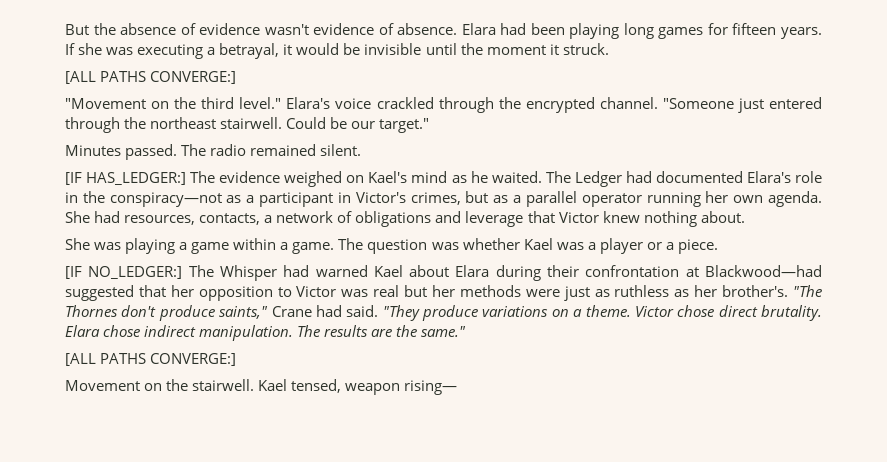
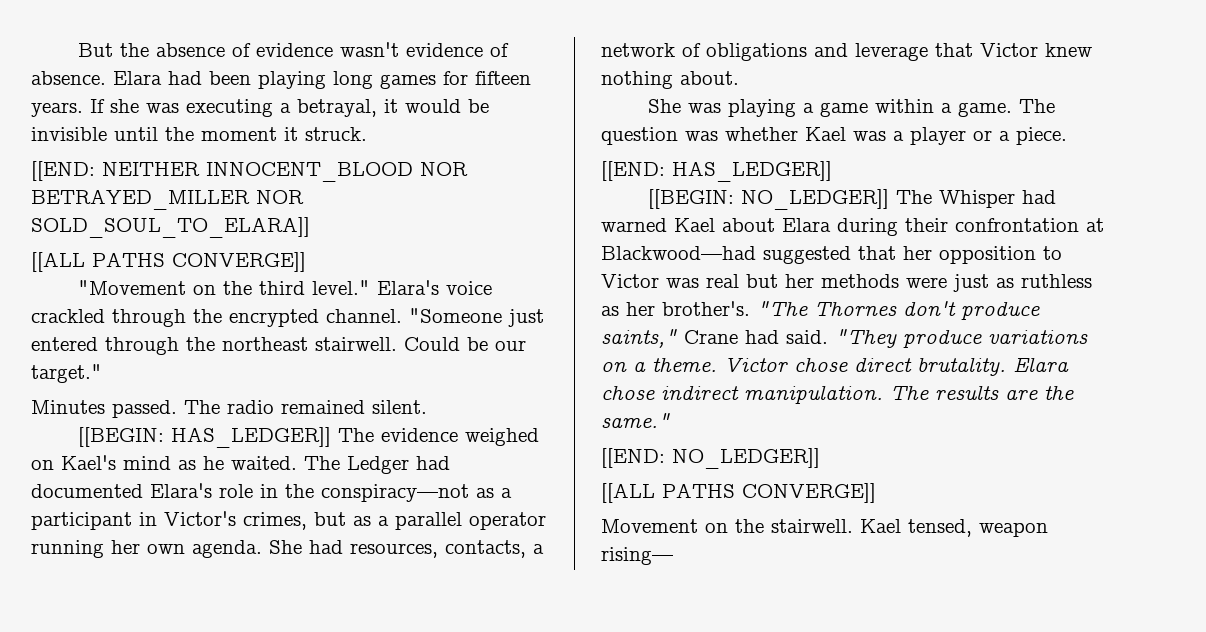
  If she was executing a betrayal, it would be invisible until the moment it struck.
- [ALL PATHS CONVERGE:]
+ [[END: NEITHER INNOCENT_BLOOD NOR BETRAYED_MILLER NOR SOLD_SOUL_TO_ELARA]]
+ [[ALL PATHS CONVERGE]]
- [IF HAS_LEDGER:] The evidence weighed on Kael's mind as he waited.
+ [[BEGIN: HAS_LEDGER]] The evidence weighed on Kael's mind as he waited.
- [IF NO_LEDGER:] The Whisper had warned Kael about Elara during their confrontation at Blackwood—had suggested that her opposition to Victor was real but her methods were just as ruthless as her brother's.
+ [[END: HAS_LEDGER]]
+ [[BEGIN: NO_LEDGER]] The Whisper had warned Kael about Elara during their confrontation at Blackwood—had suggested that her opposition to Victor was real but her methods were just as ruthless as her brother's.
  The results are the same."
- [ALL PATHS CONVERGE:]
+ [[END: NO_LEDGER]]
+ [[ALL PATHS CONVERGE]]

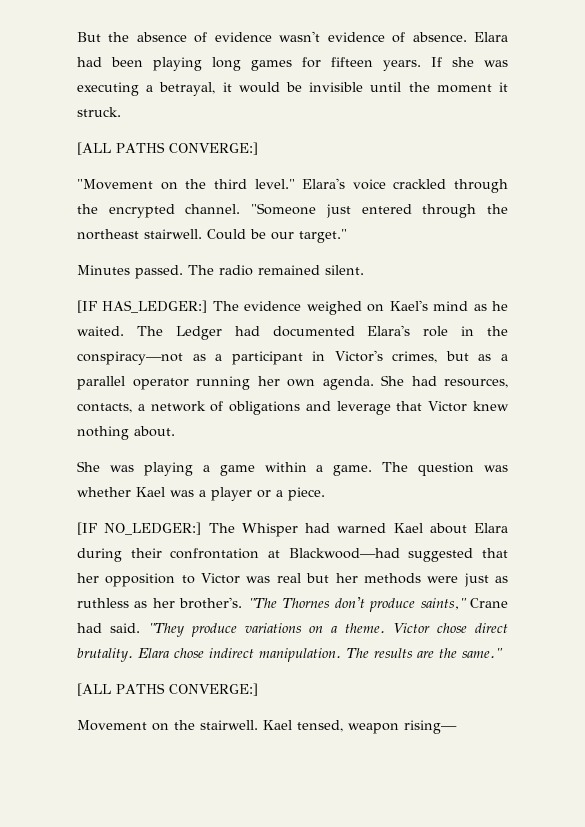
  If she was executing a betrayal, it would be invisible until the moment it struck.
- [[END: NEITHER INNOCENT_BLOOD NOR BETRAYED_MILLER NOR SOLD_SOUL_TO_ELARA]]
- [[ALL PATHS CONVERGE]]
+ [ALL PATHS CONVERGE:]
- [[BEGIN: HAS_LEDGER]] The evidence weighed on Kael's mind as he waited.
+ [IF HAS_LEDGER:] The evidence weighed on Kael's mind as he waited.
- [[END: HAS_LEDGER]]
- [[BEGIN: NO_LEDGER]] The Whisper had warned Kael about Elara during their confrontation at Blackwood—had suggested that her opposition to Victor was real but her methods were just as ruthless as her brother's.
+ [IF NO_LEDGER:] The Whisper had warned Kael about Elara during their confrontation at Blackwood—had suggested that her opposition to Victor was real but her methods were just as ruthless as her brother's.
  The results are the same."
- [[END: NO_LEDGER]]
- [[ALL PATHS CONVERGE]]
+ [ALL PATHS CONVERGE:]

